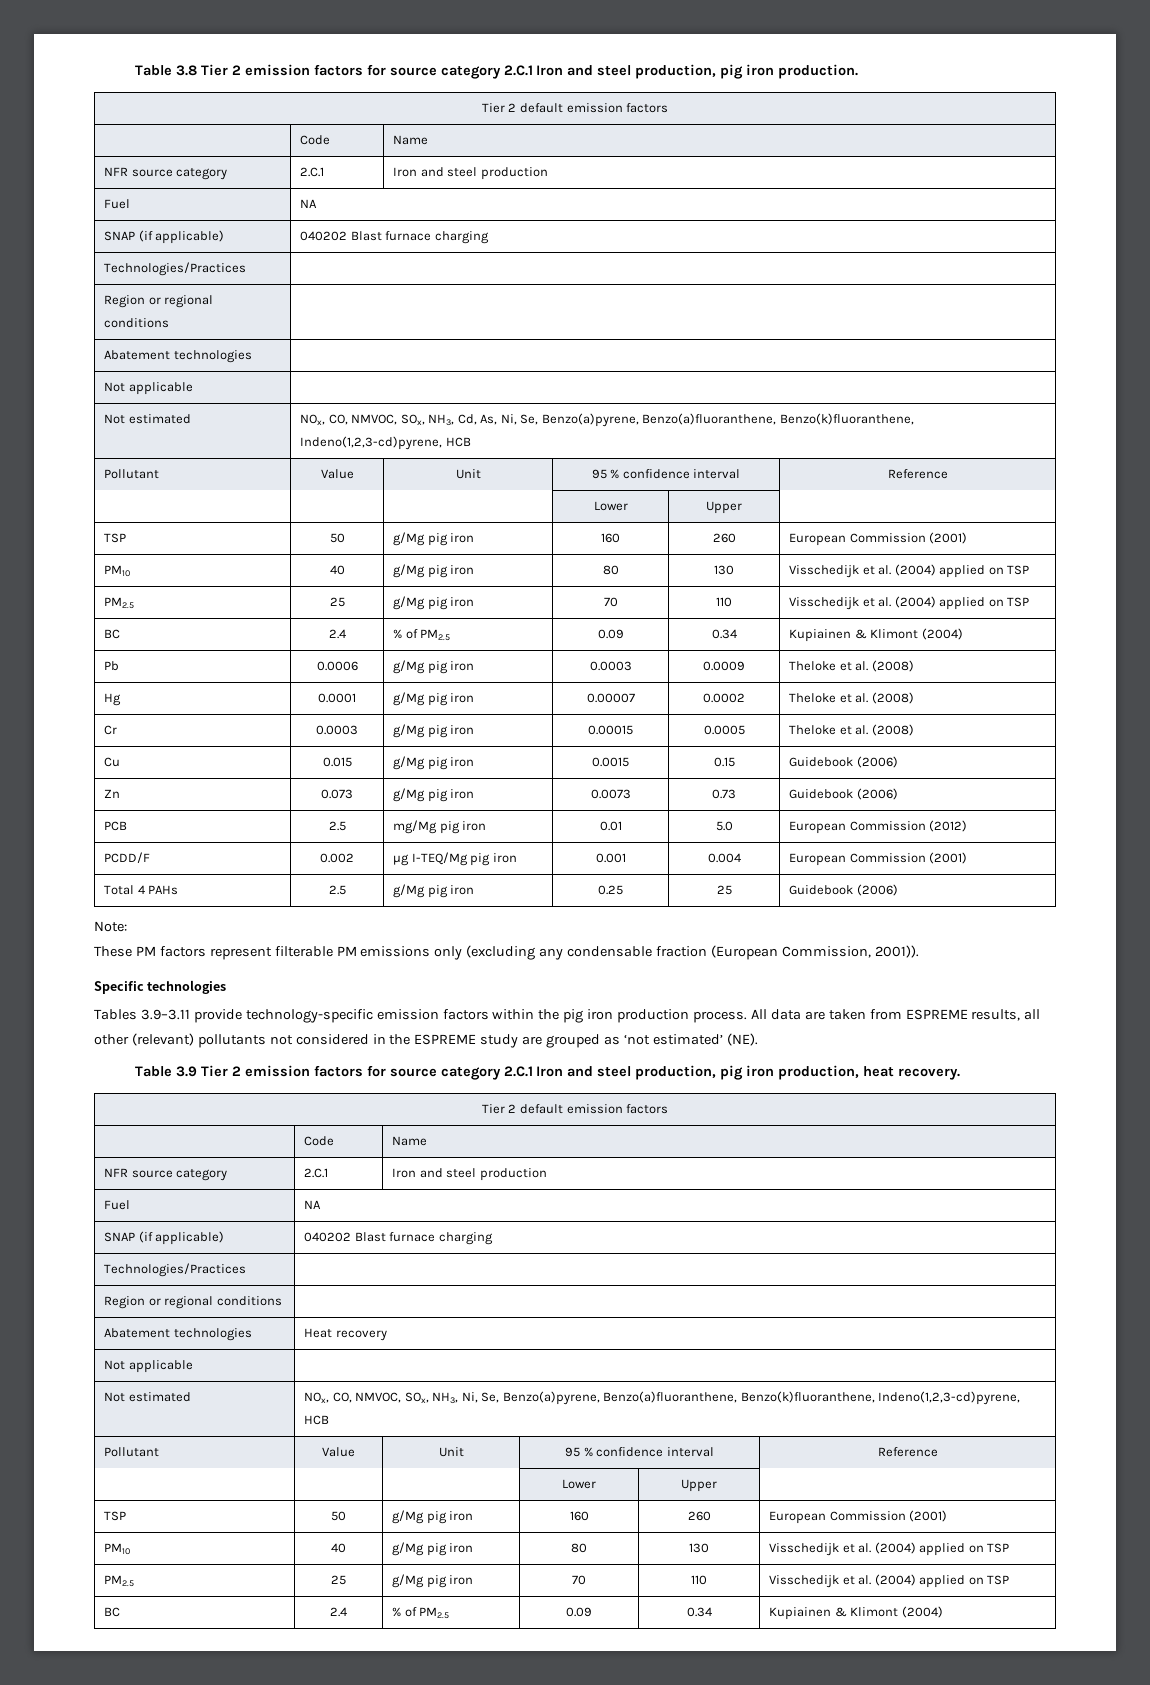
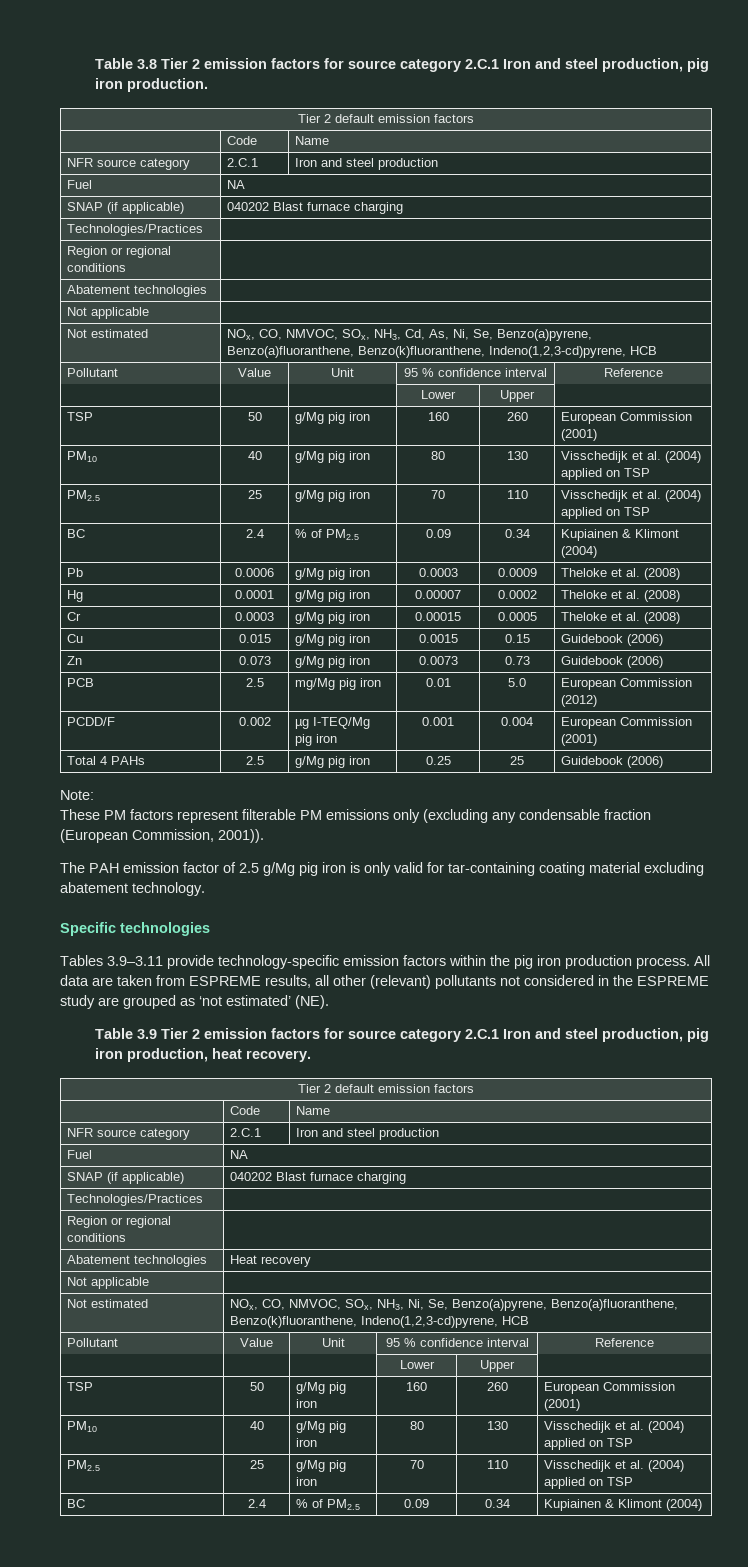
+ The PAH emission factor of 2.5 g/Mg pig iron is only valid for tar-containing coating material excluding abatement technology.

